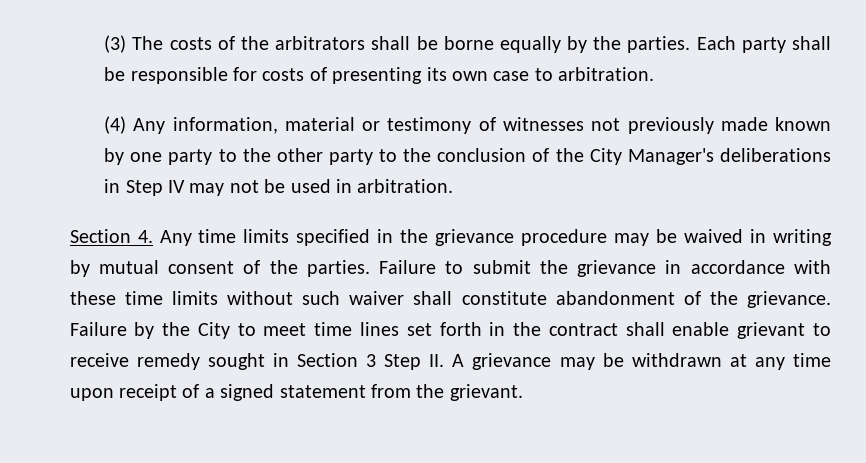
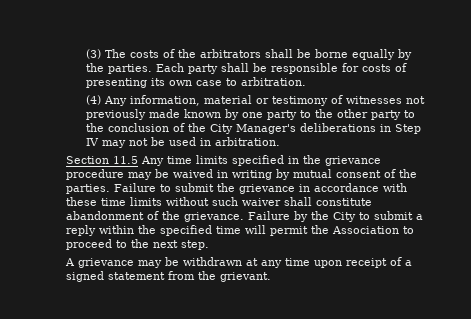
- Section 4. Any time limits specified in the grievance procedure may be waived in writing by mutual consent of the parties.
+ Section 11.5 Any time limits specified in the grievance procedure may be waived in writing by mutual consent of the parties.
- Failure by the City to meet time lines set forth in the contract shall enable grievant to receive remedy sought in Section 3 Step II. A grievance may be withdrawn at any time upon receipt of a signed statement from the grievant.
+ Failure by the City to submit a reply within the specified time will permit the Association to proceed to the next step.
+ A grievance may be withdrawn at any time upon receipt of a signed statement from the grievant.

